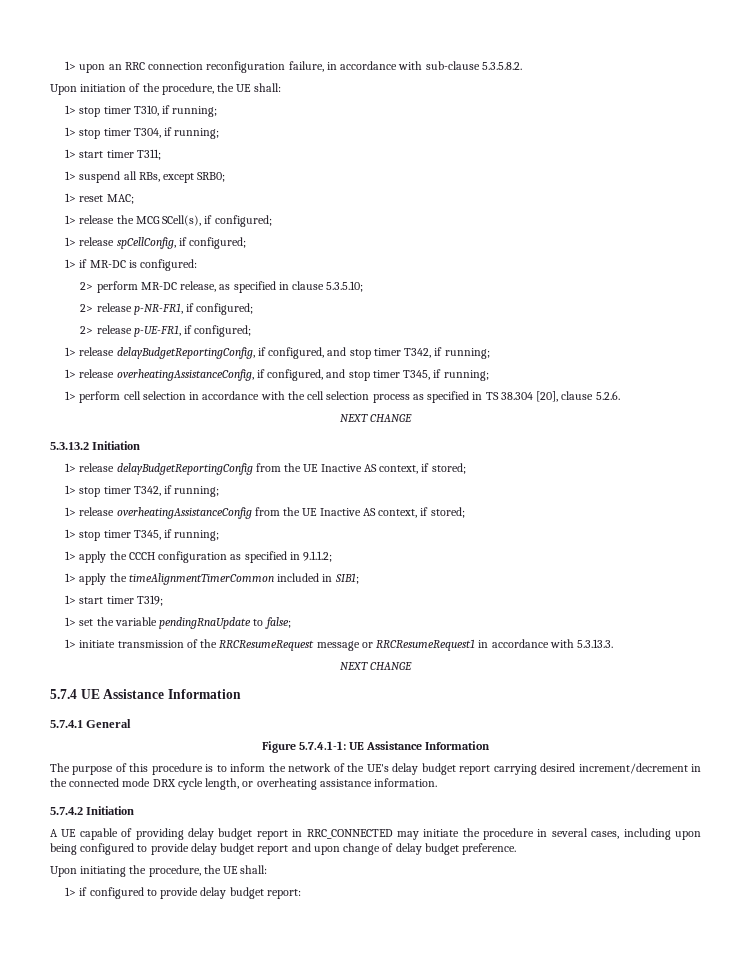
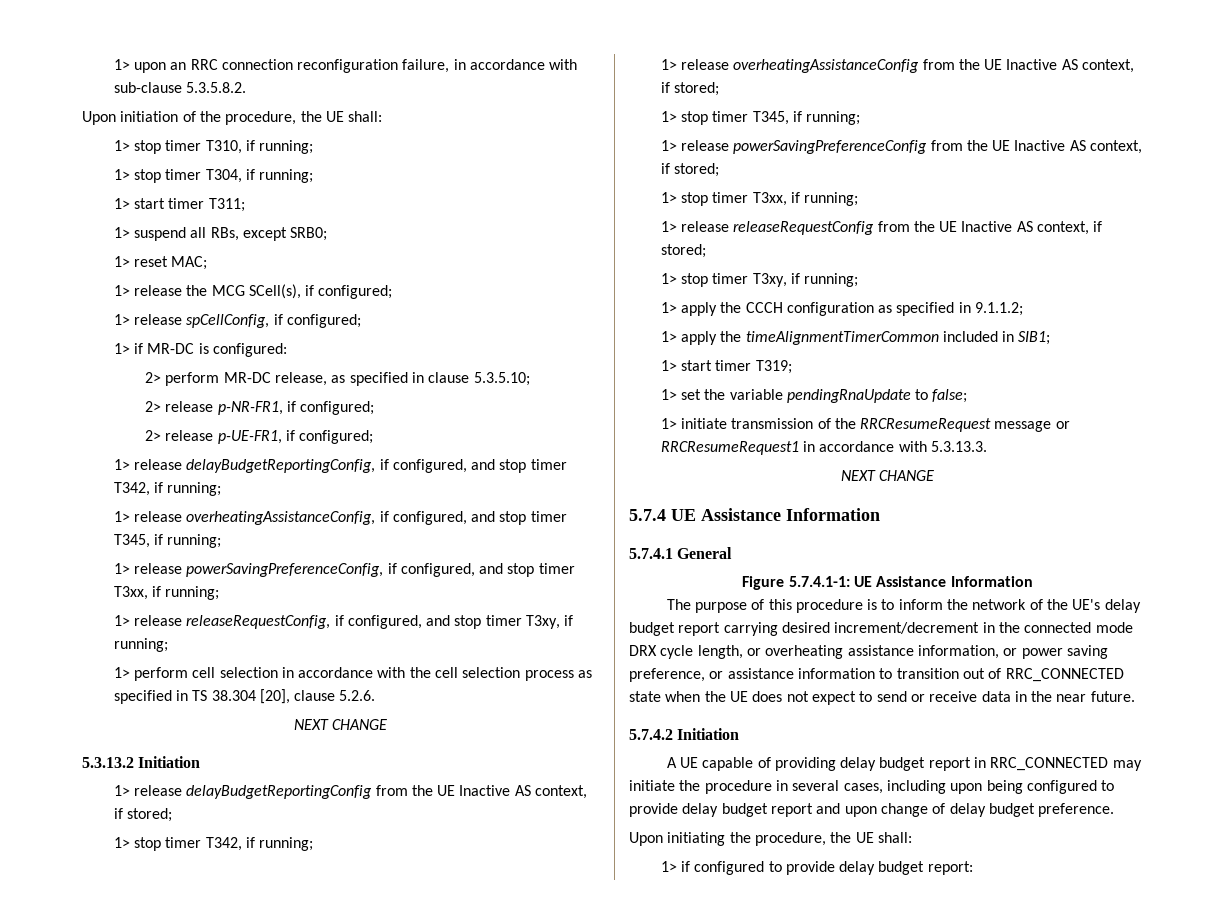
+ 1> release powerSavingPreferenceConfig, if configured, and stop timer T3xx, if running;
+ 1> release releaseRequestConfig, if configured, and stop timer T3xy, if running;
+ 1> release powerSavingPreferenceConfig from the UE Inactive AS context, if stored;
+ 1> stop timer T3xx, if running;
+ 1> release releaseRequestConfig from the UE Inactive AS context, if stored;
+ 1> stop timer T3xy, if running;
- The purpose of this procedure is to inform the network of the UE's delay budget report carrying desired increment/decrement in the connected mode DRX cycle length, or overheating assistance information.
+ The purpose of this procedure is to inform the network of the UE's delay budget report carrying desired increment/decrement in the connected mode DRX cycle length, or overheating assistance information, or power saving preference, or assistance information to transition out of RRC_CONNECTED state when the UE does not expect to send or receive data in the near future.

